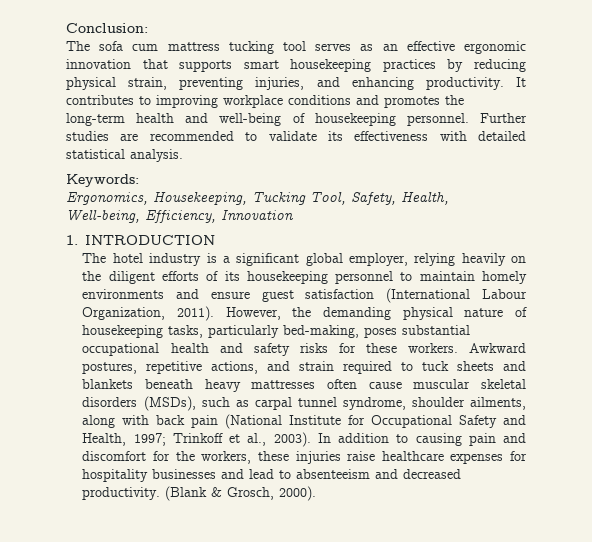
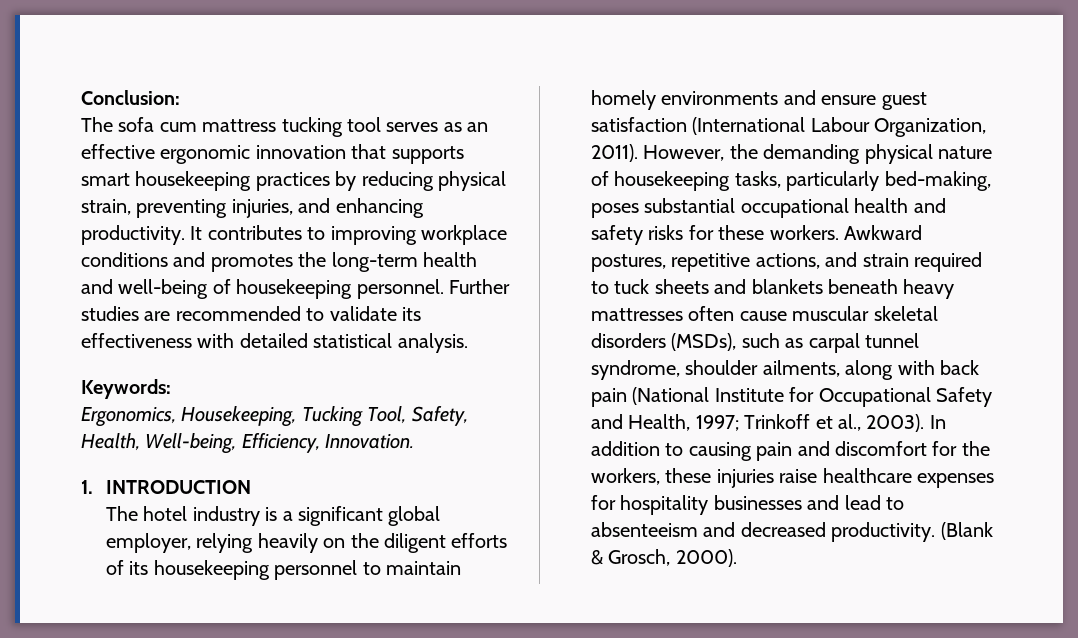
- Ergonomics, Housekeeping, Tucking Tool, Safety, Health, Well-being, Efficiency, Innovation
+ Ergonomics, Housekeeping, Tucking Tool, Safety, Health, Well-being, Efficiency, Innovation.

